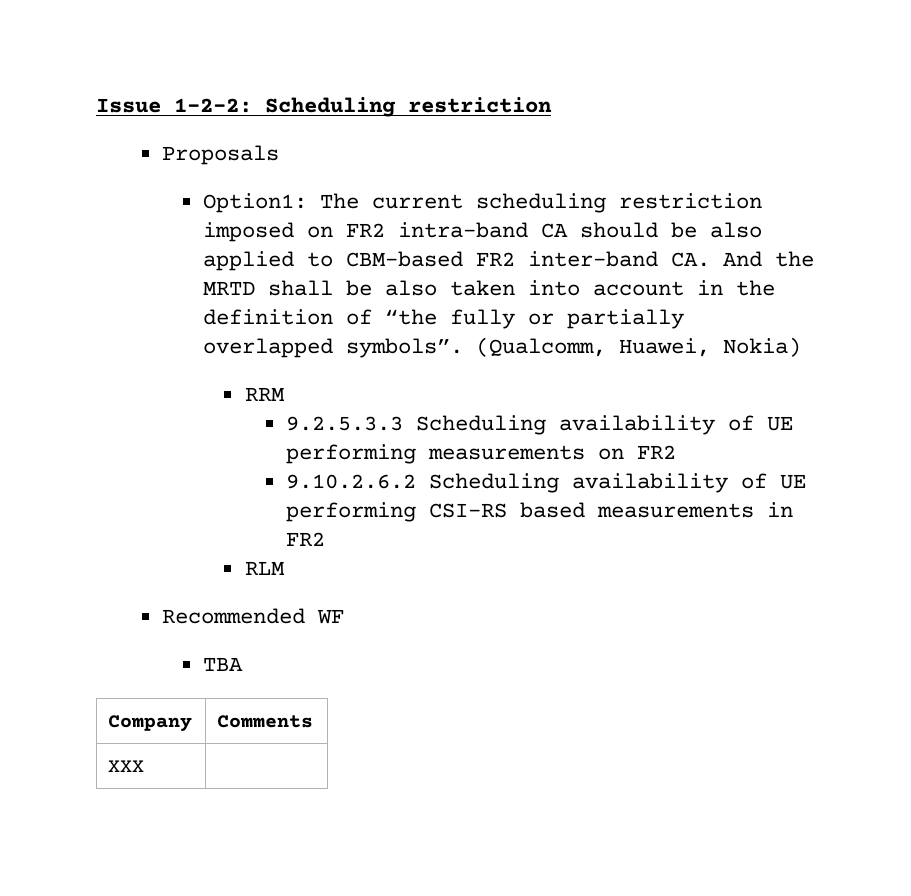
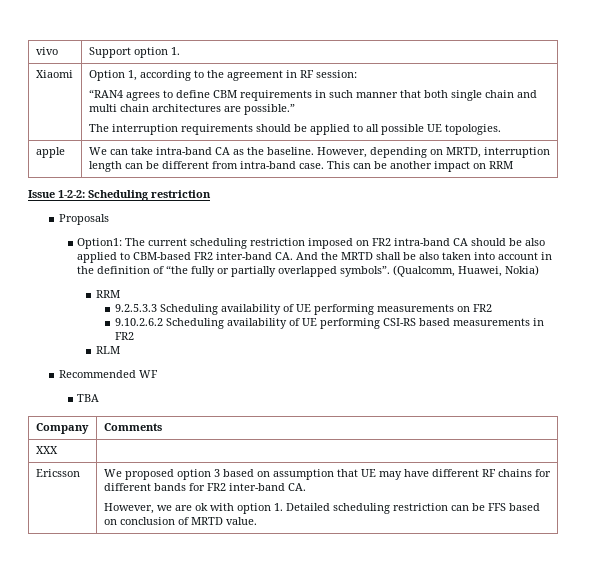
+ vivo | Support option 1.
+ Xiaomi | Option 1, according to the agreement in RF session:
+ “RAN4 agrees to define CBM requirements in such manner that both single chain and multi chain architectures are possible.”
+ The interruption requirements should be applied to all possible UE topologies.
+ apple | We can take intra-band CA as the baseline. However, depending on MRTD, interruption length can be different from intra-band case. This can be another impact on RRM
+ Ericsson | We proposed option 3 based on assumption that UE may have different RF chains for different bands for FR2 inter-band CA.
+ However, we are ok with option 1. Detailed scheduling restriction can be FFS based on conclusion of MRTD value.

